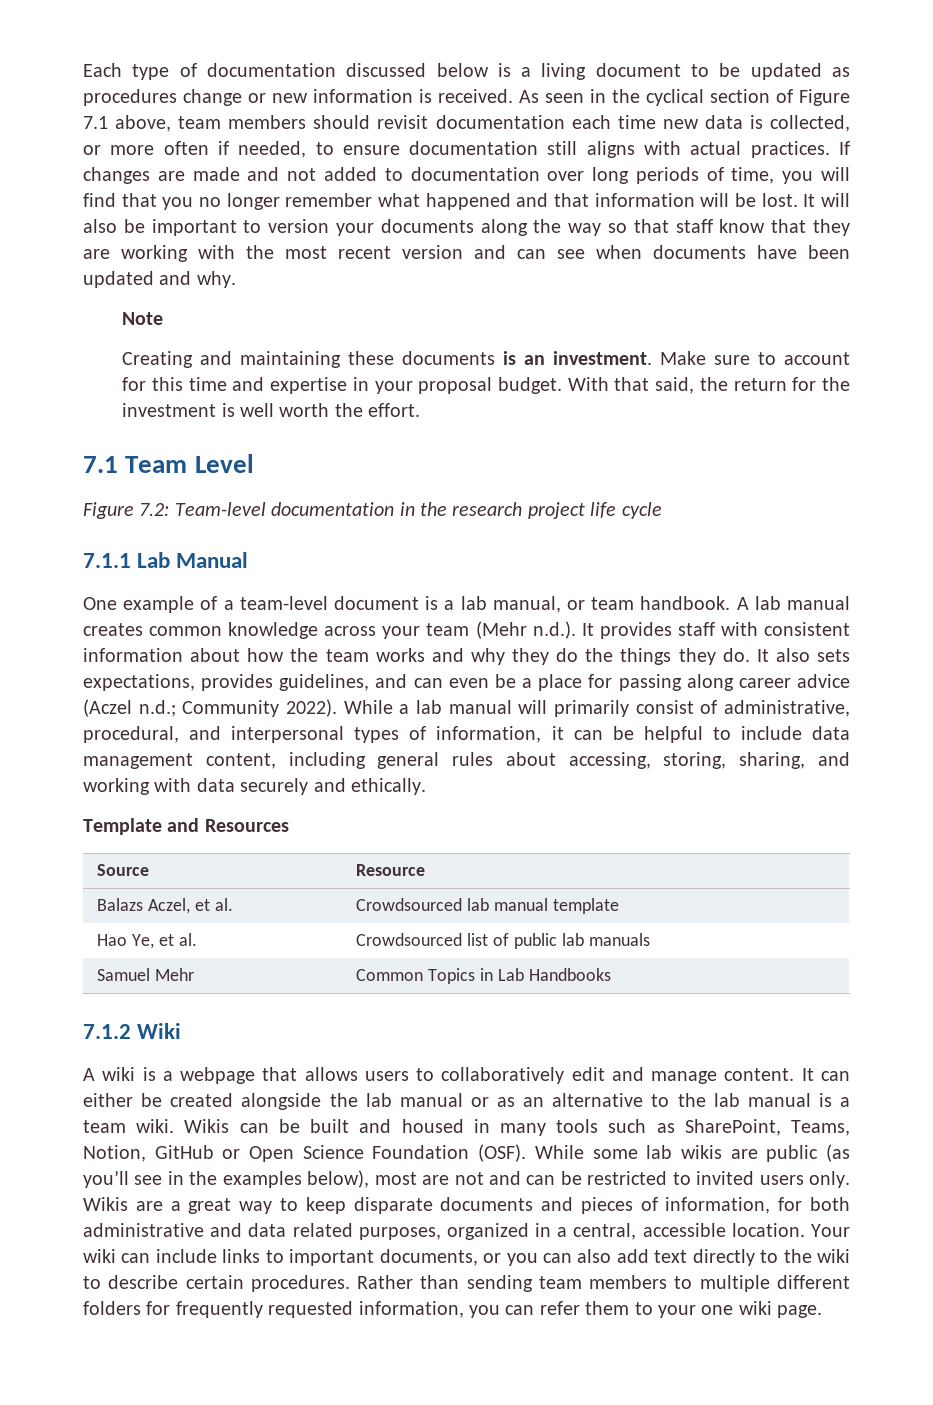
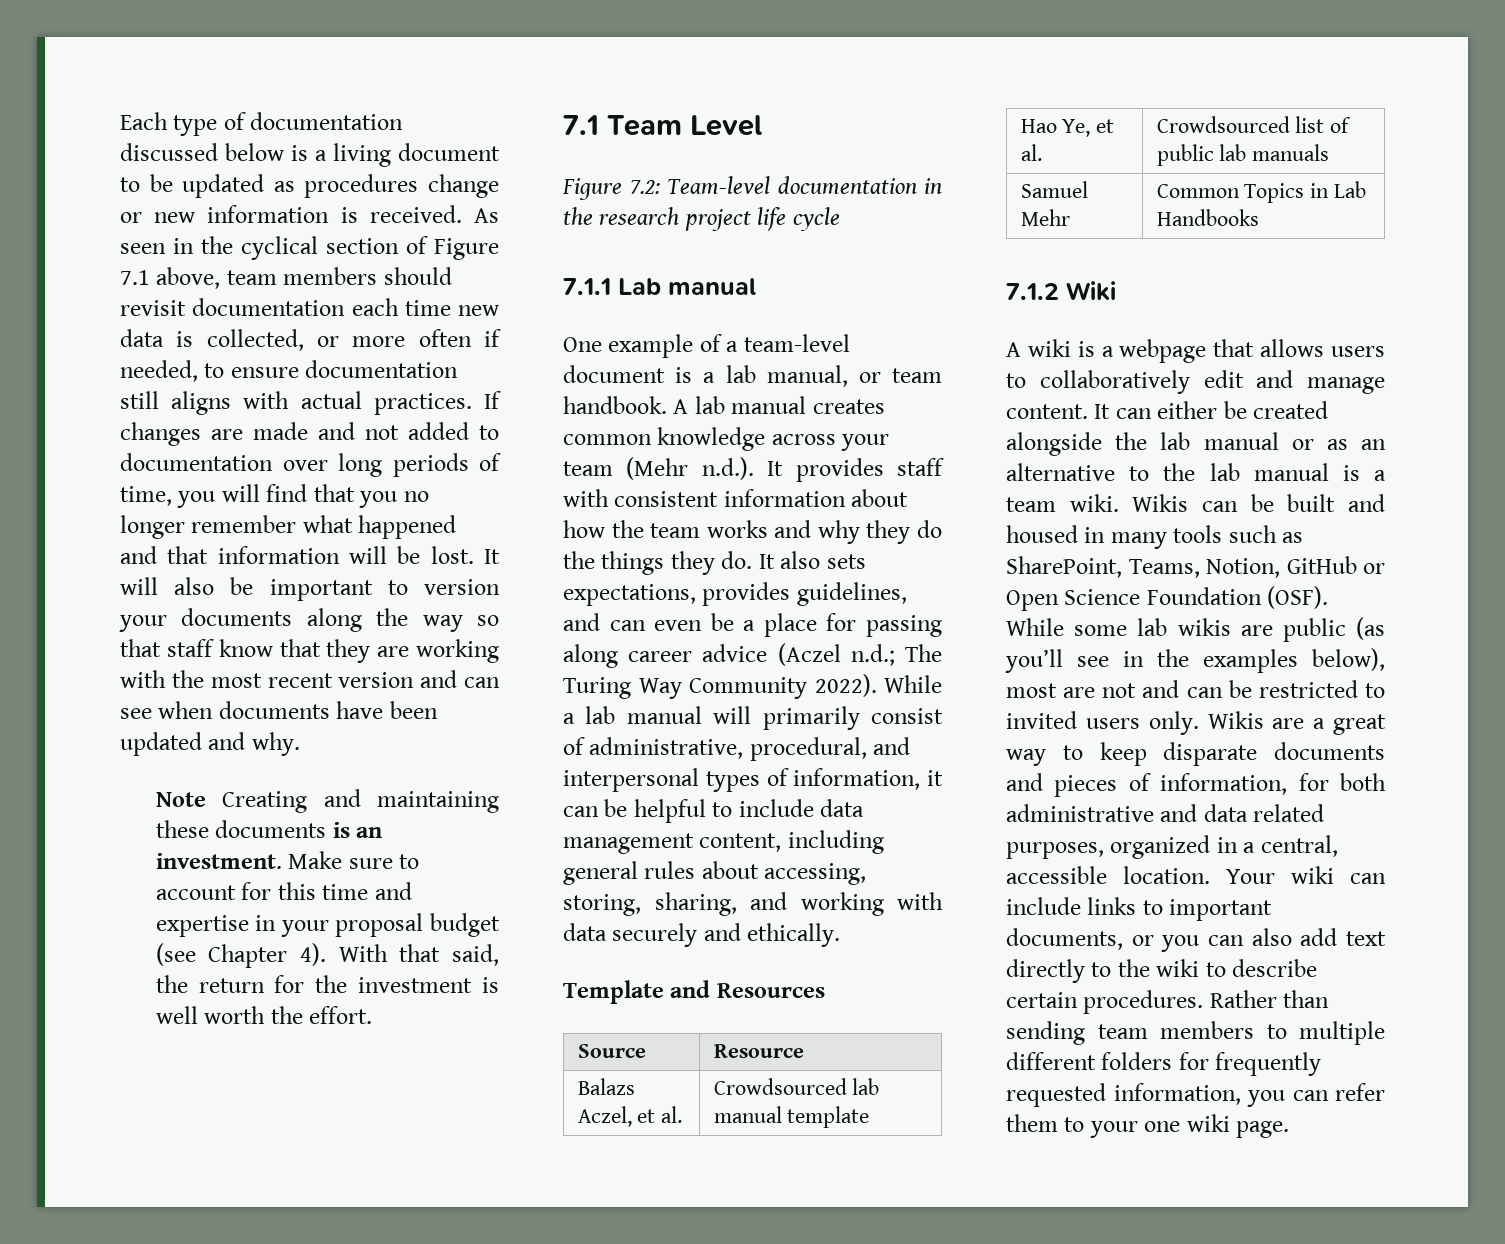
- Note
- Creating and maintaining these documents is an investment.
+ Note Creating and maintaining these documents is an investment.
- Make sure to account for this time and expertise in your proposal budget.
+ Make sure to account for this time and expertise in your proposal budget (see Chapter 4).
- 7.1.1 Lab Manual
+ 7.1.1 Lab manual
- It also sets expectations, provides guidelines, and can even be a place for passing along career advice (Aczel n.d.; Community 2022).
+ It also sets expectations, provides guidelines, and can even be a place for passing along career advice (Aczel n.d.; The Turing Way Community 2022).

